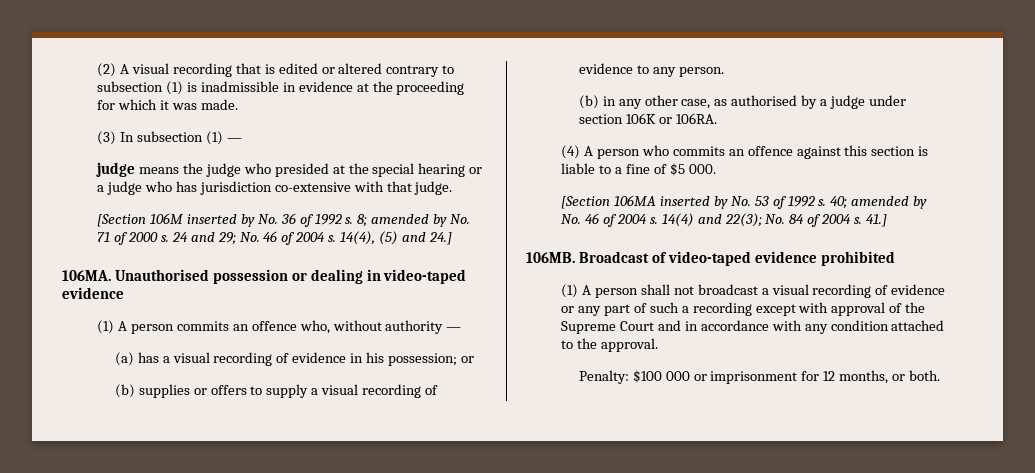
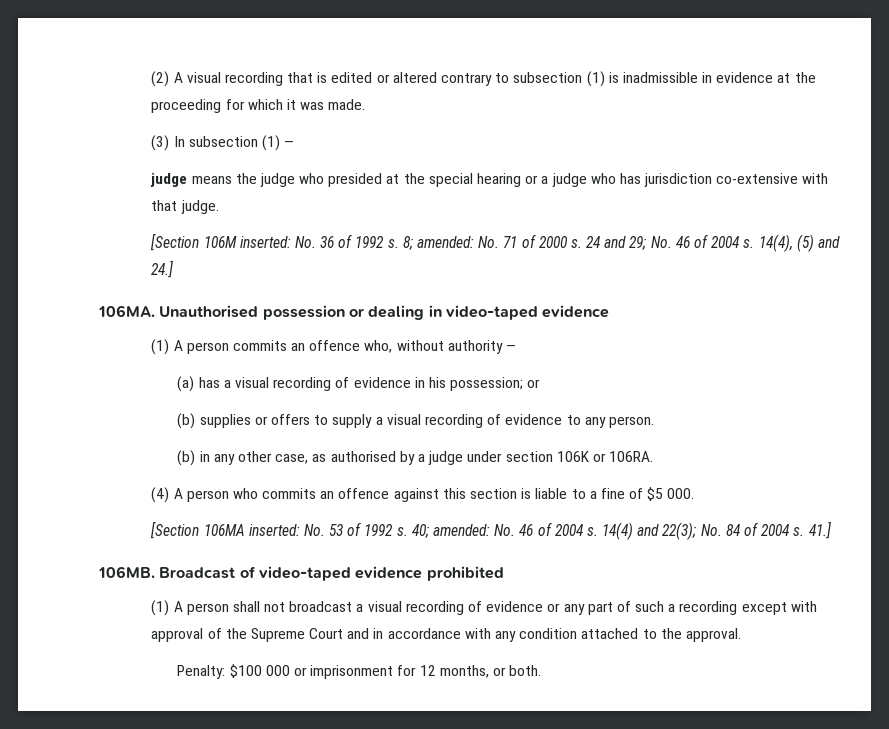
- [Section 106M inserted by No. 36 of 1992 s.
+ [Section 106M inserted: No. 36 of 1992 s.
- 8; amended by No. 71 of 2000 s.
+ 8; amended: No. 71 of 2000 s.
- [Section 106MA inserted by No. 53 of 1992 s.
+ [Section 106MA inserted: No. 53 of 1992 s.
- 40; amended by No. 46 of 2004 s.
+ 40; amended: No. 46 of 2004 s.

